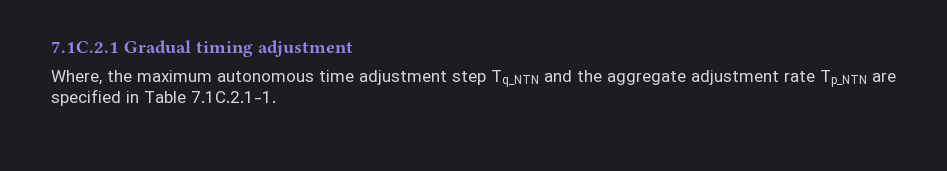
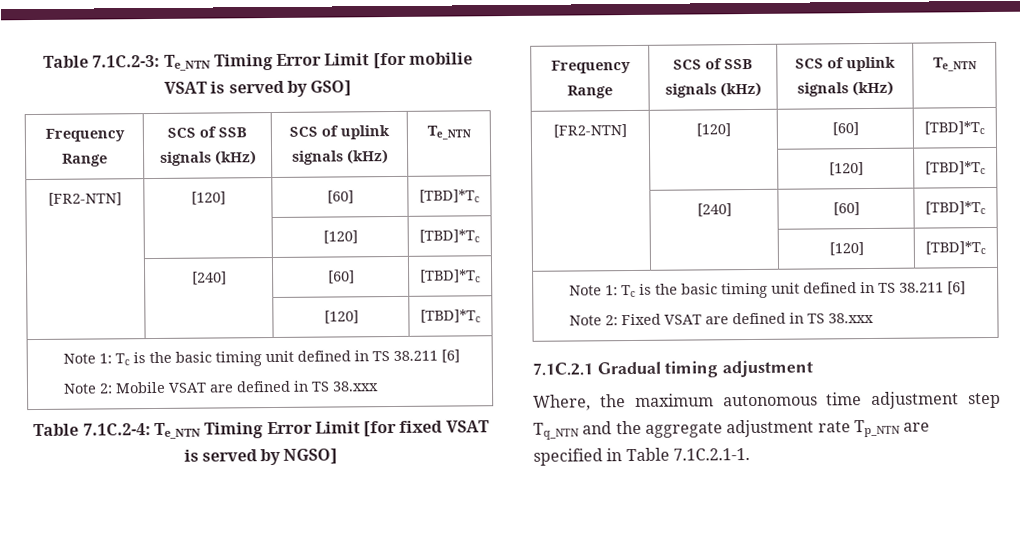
+ Table 7.1C.2-3: Te_NTN Timing Error Limit [for mobilie VSAT is served by GSO]
+ Frequency Range | SCS of SSB signals (kHz) | SCS of uplink signals (kHz) | Te_NTN
+ [FR2-NTN] | [120] | [60] | [TBD]*Tc
+ | | [120] | [TBD]*Tc
+ | [240] | [60] | [TBD]*Tc
+ | | [120] | [TBD]*Tc
+ Note 1: Tc is the basic timing unit defined in TS 38.211 [6]
+ Note 2: Mobile VSAT are defined in TS 38.xxx
+ Table 7.1C.2-4: Te_NTN Timing Error Limit [for fixed VSAT is served by NGSO]
+ Frequency Range | SCS of SSB signals (kHz) | SCS of uplink signals (kHz) | Te_NTN
+ [FR2-NTN] | [120] | [60] | [TBD]*Tc
+ | | [120] | [TBD]*Tc
+ | [240] | [60] | [TBD]*Tc
+ | | [120] | [TBD]*Tc
+ Note 1: Tc is the basic timing unit defined in TS 38.211 [6]
+ Note 2: Fixed VSAT are defined in TS 38.xxx

